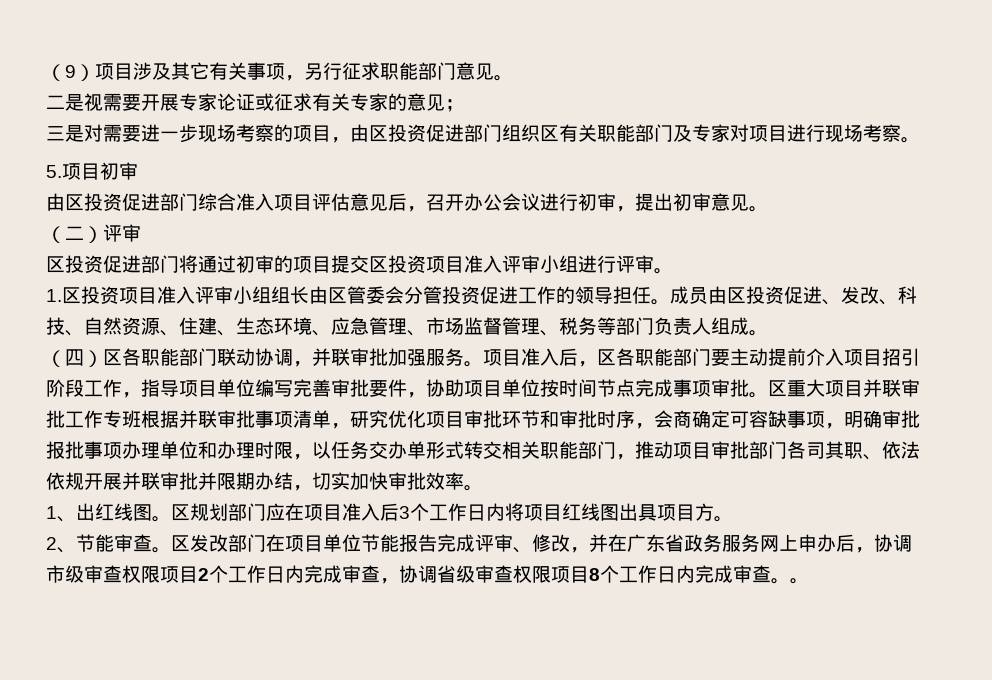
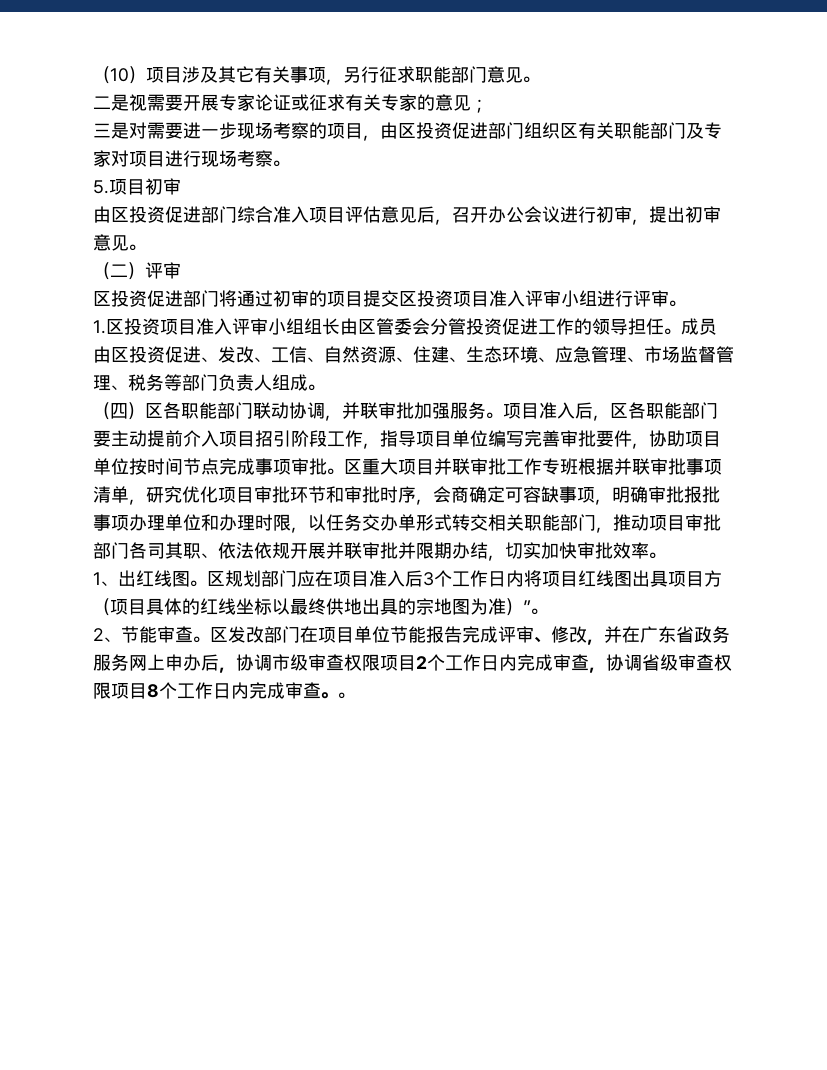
- （9）项目涉及其它有关事项，另行征求职能部门意见。
+ （10）项目涉及其它有关事项，另行征求职能部门意见。
- 成员由区投资促进、发改、科技、自然资源、住建、生态环境、应急管理、市场监督管理、税务等部门负责人组成。
+ 成员由区投资促进、发改、工信、自然资源、住建、生态环境、应急管理、市场监督管理、税务等部门负责人组成。
- 区规划部门应在项目准入后3个工作日内将项目红线图出具项目方。
+ 区规划部门应在项目准入后3个工作日内将项目红线图出具项目方（项目具体的红线坐标以最终供地出具的宗地图为准）”。

